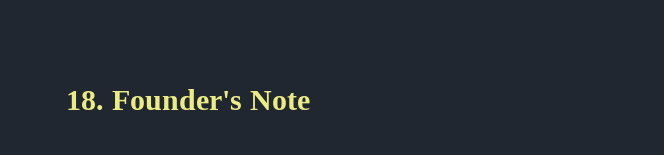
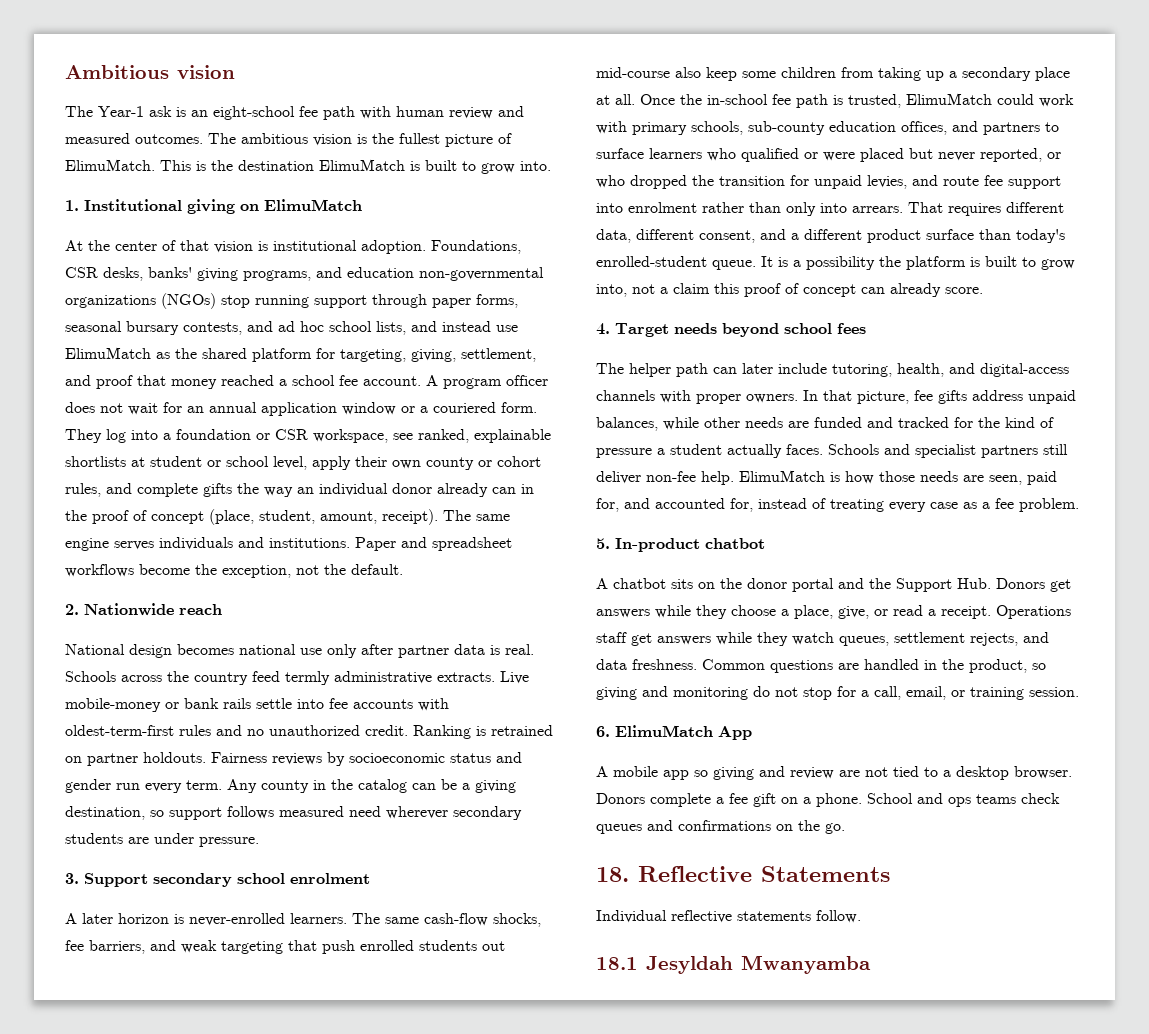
- 18. Founder's Note
+ Ambitious vision
+ The Year-1 ask is an eight-school fee path with human review and measured outcomes. The ambitious vision is the fullest picture of ElimuMatch. This is the destination ElimuMatch is built to grow into.
+ 1. Institutional giving on ElimuMatch
+ At the center of that vision is institutional adoption. Foundations, CSR desks, banks' giving programs, and education non-governmental organizations (NGOs) stop running support through paper forms, seasonal bursary contests, and ad hoc school lists, and instead use ElimuMatch as the shared platform for targeting, giving, settlement, and proof that money reached a school fee account. A program officer does not wait for an annual application window or a couriered form. They log into a foundation or CSR workspace, see ranked, explainable shortlists at student or school level, apply their own county or cohort rules, and complete gifts the way an individual donor already can in the proof of concept (place, student, amount, receipt). The same engine serves individuals and institutions. Paper and spreadsheet workflows become the exception, not the default.
+ 2. Nationwide reach
+ National design becomes national use only after partner data is real. Schools across the country feed termly administrative extracts. Live mobile-money or bank rails settle into fee accounts with oldest-term-first rules and no unauthorized credit. Ranking is retrained on partner holdouts. Fairness reviews by socioeconomic status and gender run every term. Any county in the catalog can be a giving destination, so support follows measured need wherever secondary students are under pressure.
+ 3. Support secondary school enrolment
+ A later horizon is never-enrolled learners. The same cash-flow shocks, fee barriers, and weak targeting that push enrolled students out mid-course also keep some children from taking up a secondary place at all. Once the in-school fee path is trusted, ElimuMatch could work with primary schools, sub-county education offices, and partners to surface learners who qualified or were placed but never reported, or who dropped the transition for unpaid levies, and route fee support into enrolment rather than only into arrears. That requires different data, different consent, and a different product surface than today's enrolled-student queue. It is a possibility the platform is built to grow into, not a claim this proof of concept can already score.
+ 4. Target needs beyond school fees
+ The helper path can later include tutoring, health, and digital-access channels with proper owners. In that picture, fee gifts address unpaid balances, while other needs are funded and tracked for the kind of pressure a student actually faces. Schools and specialist partners still deliver non-fee help. ElimuMatch is how those needs are seen, paid for, and accounted for, instead of treating every case as a fee problem.
+ 5. In-product chatbot
+ A chatbot sits on the donor portal and the Support Hub. Donors get answers while they choose a place, give, or read a receipt. Operations staff get answers while they watch queues, settlement rejects, and data freshness. Common questions are handled in the product, so giving and monitoring do not stop for a call, email, or training session.
+ 6. ElimuMatch App
+ A mobile app so giving and review are not tied to a desktop browser. Donors complete a fee gift on a phone. School and ops teams check queues and confirmations on the go.
+ 18. Reflective Statements
+ Individual reflective statements follow.
+ 18.1 Jesyldah Mwanyamba

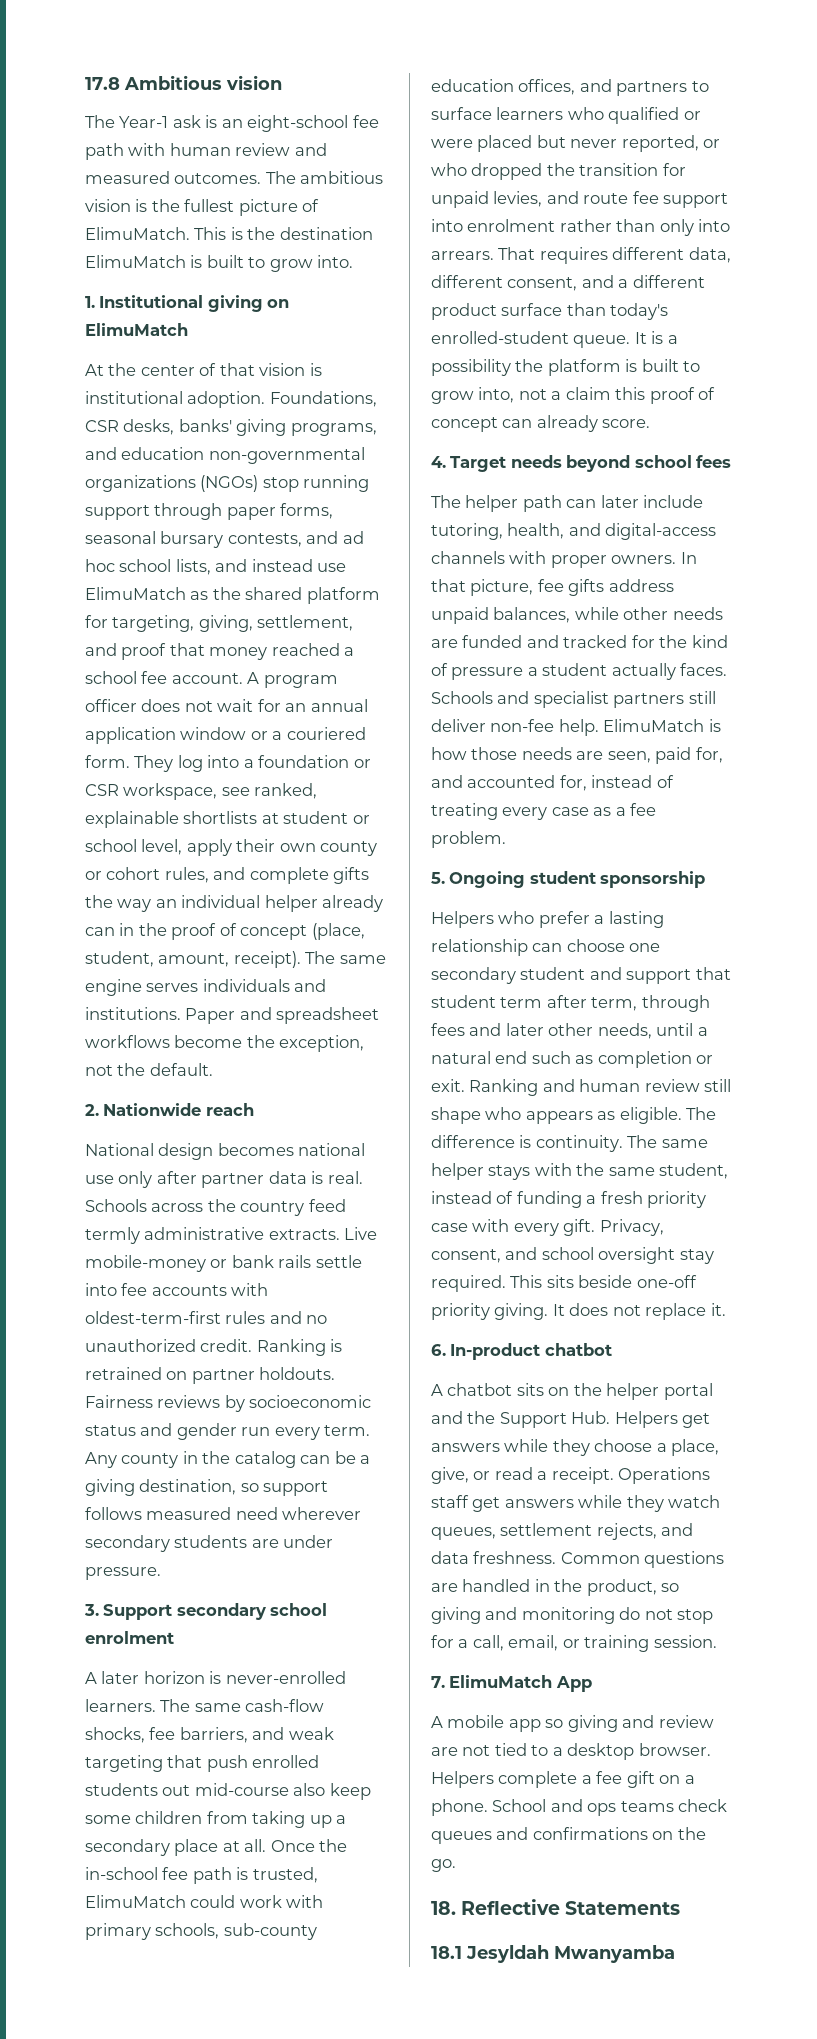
- Ambitious vision
+ 17.8 Ambitious vision
- They log into a foundation or CSR workspace, see ranked, explainable shortlists at student or school level, apply their own county or cohort rules, and complete gifts the way an individual donor already can in the proof of concept (place, student, amount, receipt).
+ They log into a foundation or CSR workspace, see ranked, explainable shortlists at student or school level, apply their own county or cohort rules, and complete gifts the way an individual helper already can in the proof of concept (place, student, amount, receipt).
- 5. In-product chatbot
+ 5. Ongoing student sponsorship
+ Helpers who prefer a lasting relationship can choose one secondary student and support that student term after term, through fees and later other needs, until a natural end such as completion or exit. Ranking and human review still shape who appears as eligible. The difference is continuity. The same helper stays with the same student, instead of funding a fresh priority case with every gift. Privacy, consent, and school oversight stay required. This sits beside one-off priority giving. It does not replace it.
+ 6. In-product chatbot
- A chatbot sits on the donor portal and the Support Hub. Donors get answers while they choose a place, give, or read a receipt.
+ A chatbot sits on the helper portal and the Support Hub. Helpers get answers while they choose a place, give, or read a receipt.
- 6. ElimuMatch App
+ 7. ElimuMatch App
- Donors complete a fee gift on a phone.
+ Helpers complete a fee gift on a phone.
- Individual reflective statements follow.

